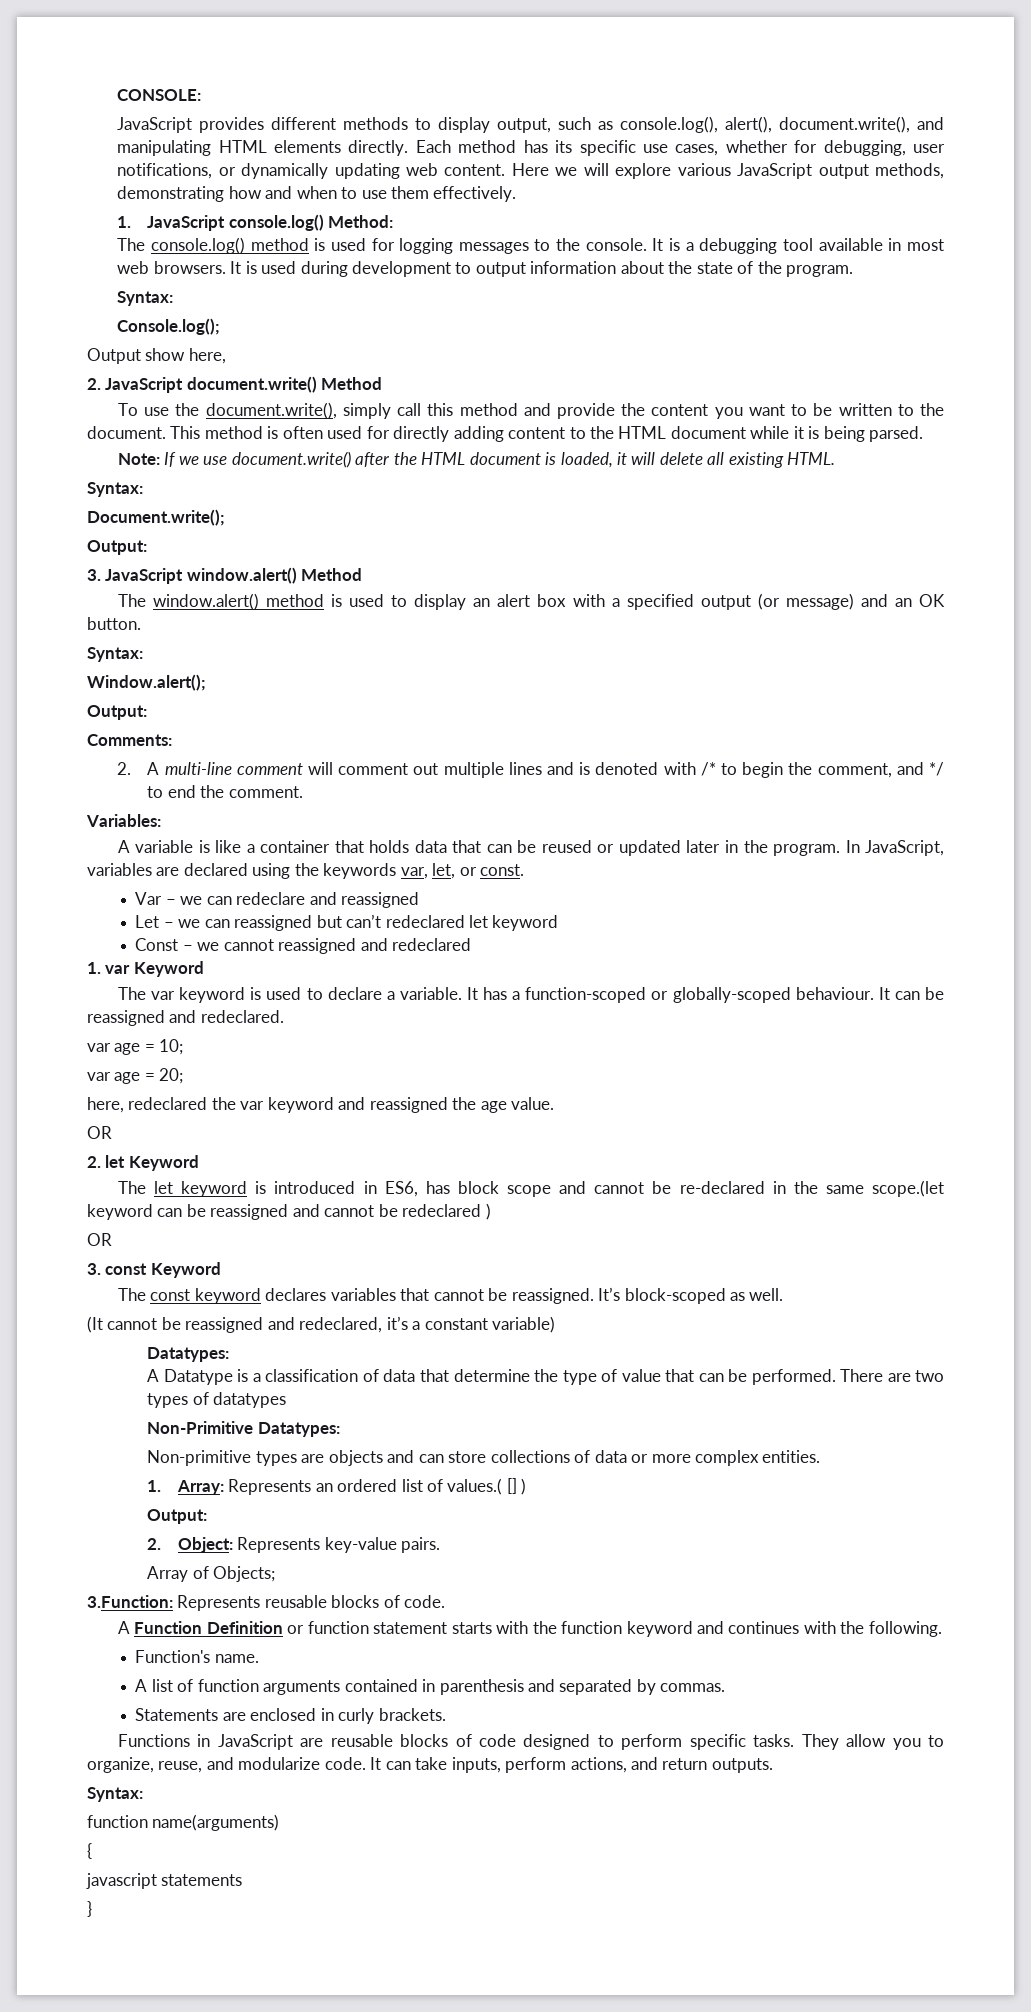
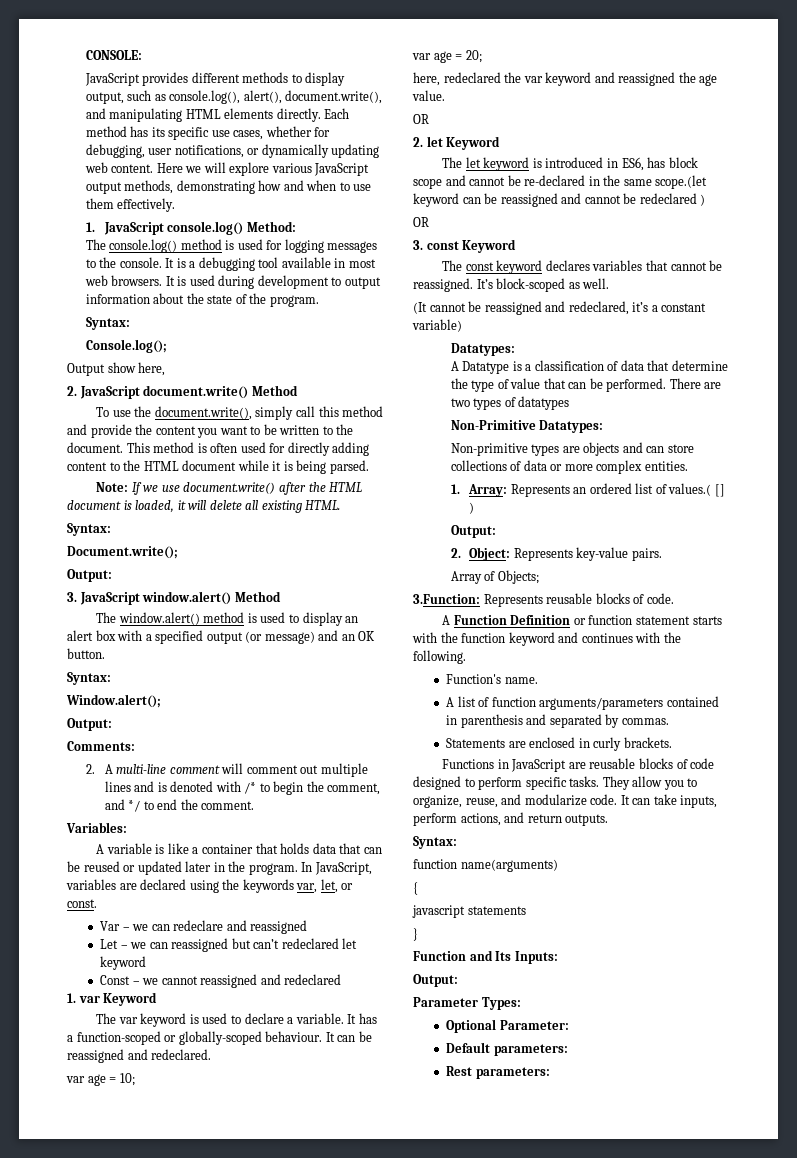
- A list of function arguments contained in parenthesis and separated by commas.
+ A list of function arguments/parameters contained in parenthesis and separated by commas.
+ Function and Its Inputs:
+ Output:
+ Parameter Types:
+ Optional Parameter:
+ Default parameters:
+ Rest parameters:

